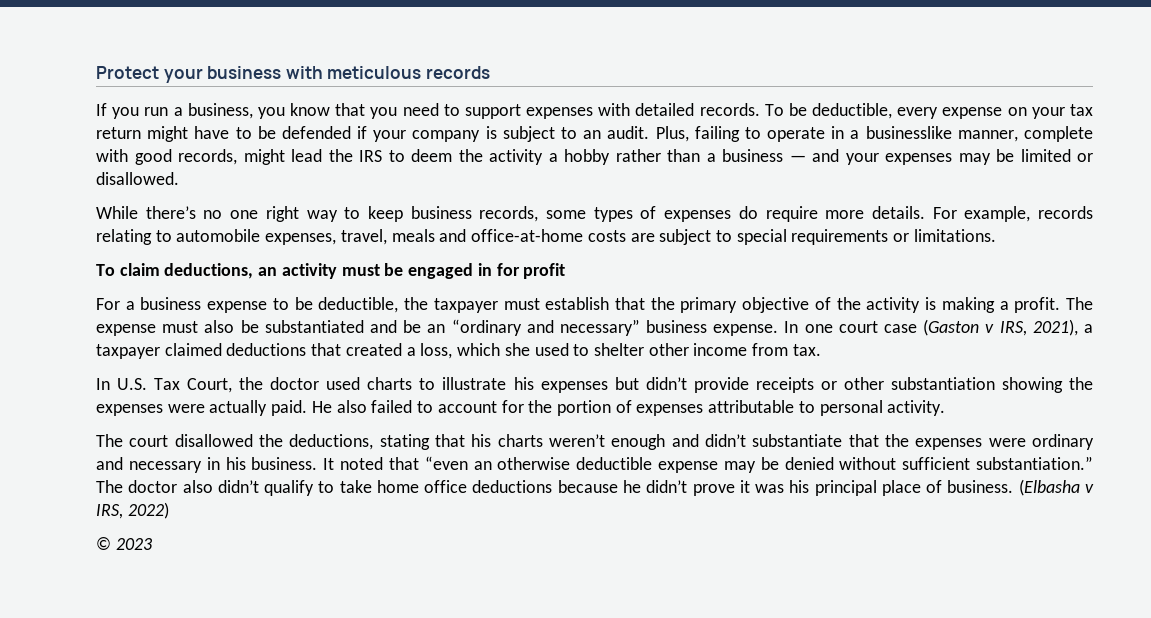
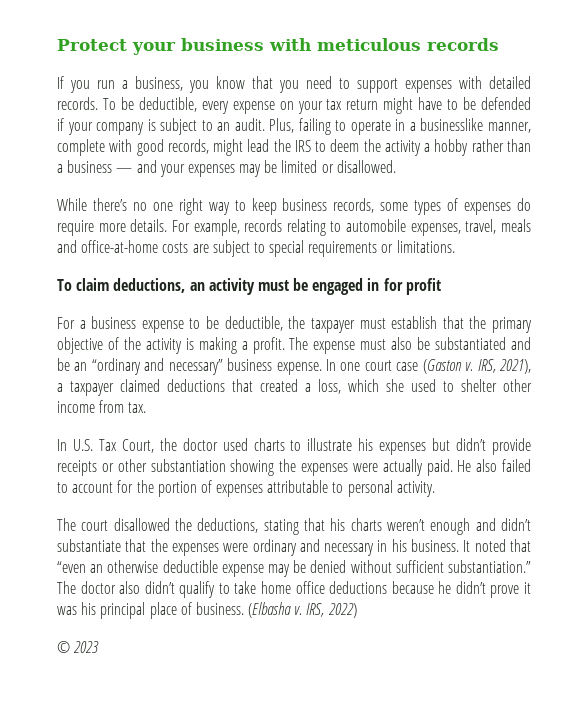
- In one court case (Gaston v IRS, 2021), a taxpayer claimed deductions that created a loss, which she used to shelter other income from tax.
+ In one court case (Gaston v. IRS, 2021), a taxpayer claimed deductions that created a loss, which she used to shelter other income from tax.
- (Elbasha v IRS, 2022)
+ (Elbasha v. IRS, 2022)

